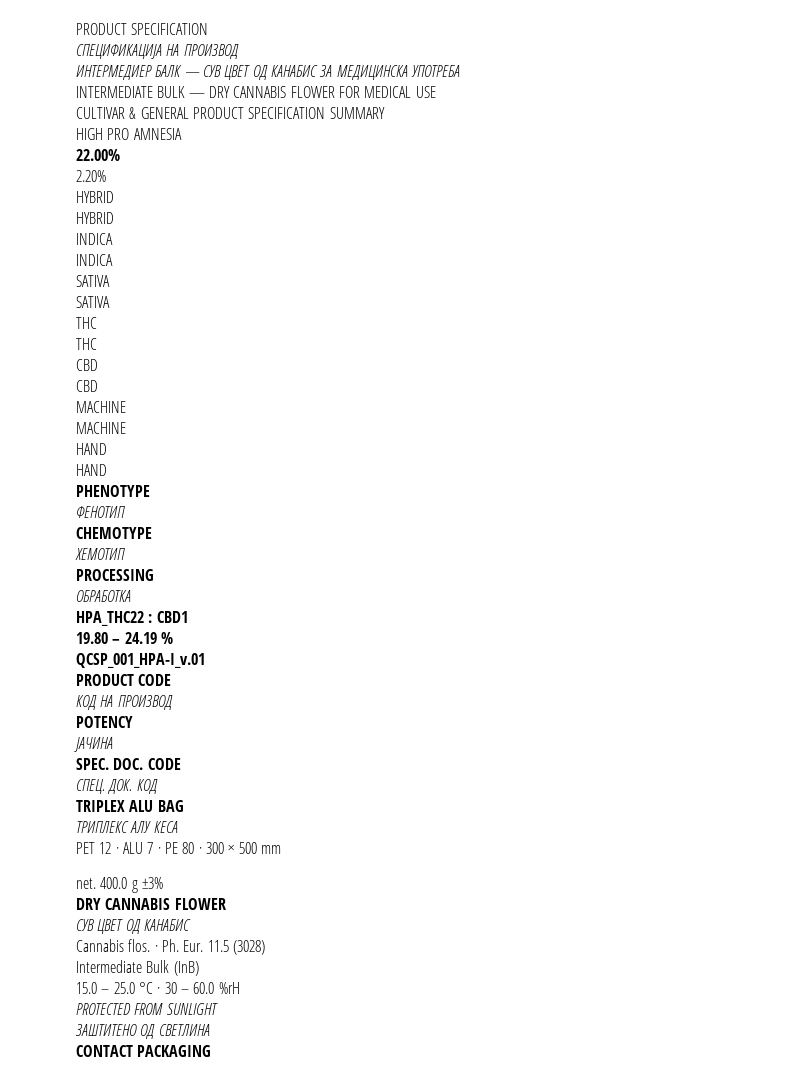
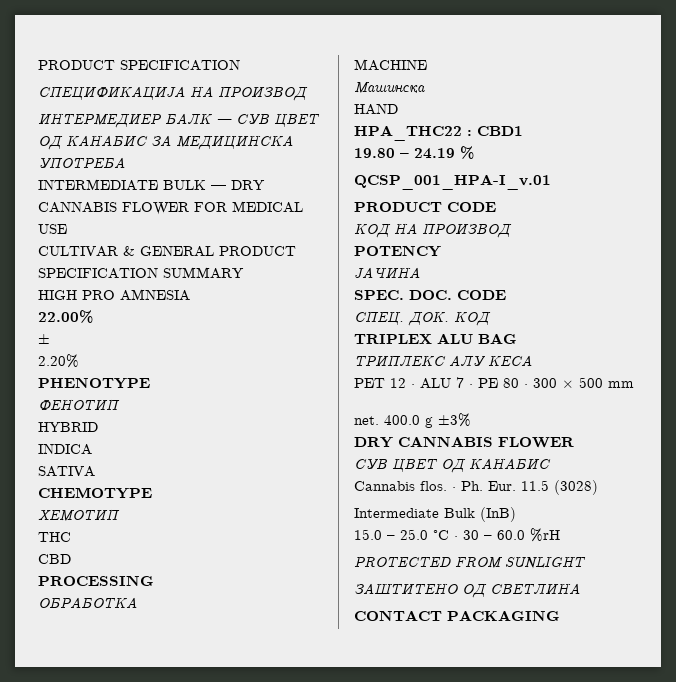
+ ±
  2.20%
- HYBRID
+ PHENOTYPE
+ ФЕНОТИП
  HYBRID
  INDICA
- INDICA
  SATIVA
- SATIVA
- THC
+ CHEMOTYPE
+ ХЕМОТИП
  THC
  CBD
- CBD
- MACHINE
- MACHINE
- HAND
- HAND
- PHENOTYPE
- ФЕНОТИП
- CHEMOTYPE
- ХЕМОТИП
  PROCESSING
  ОБРАБОТКА
+ MACHINE
+ Машинска
+ HAND

